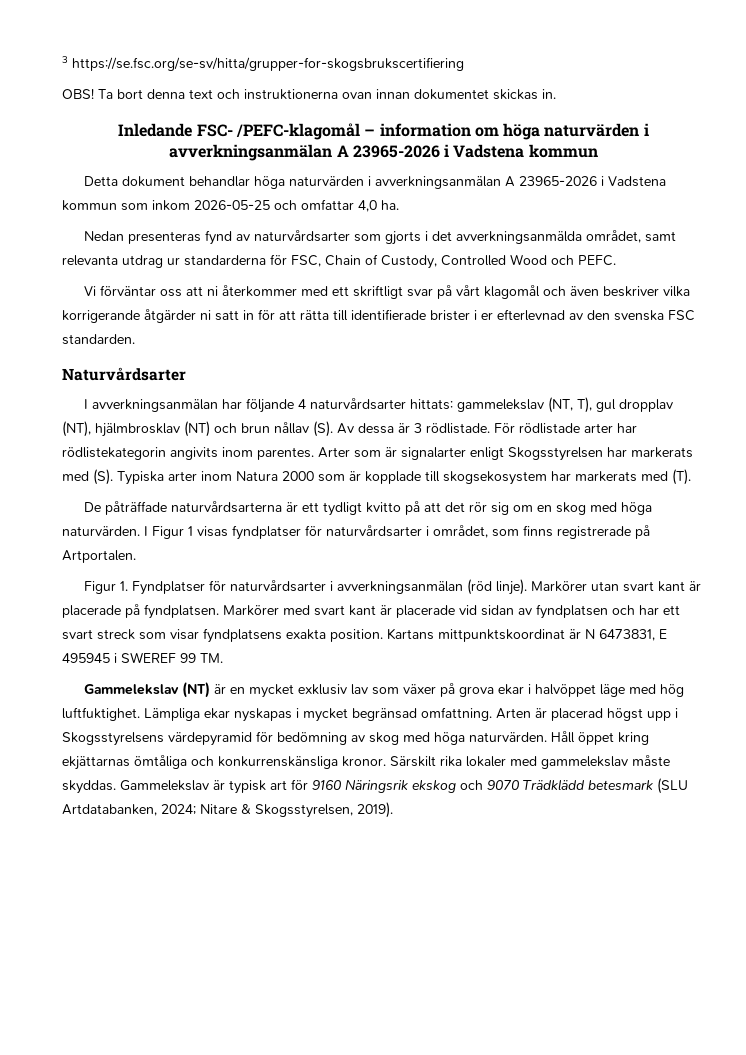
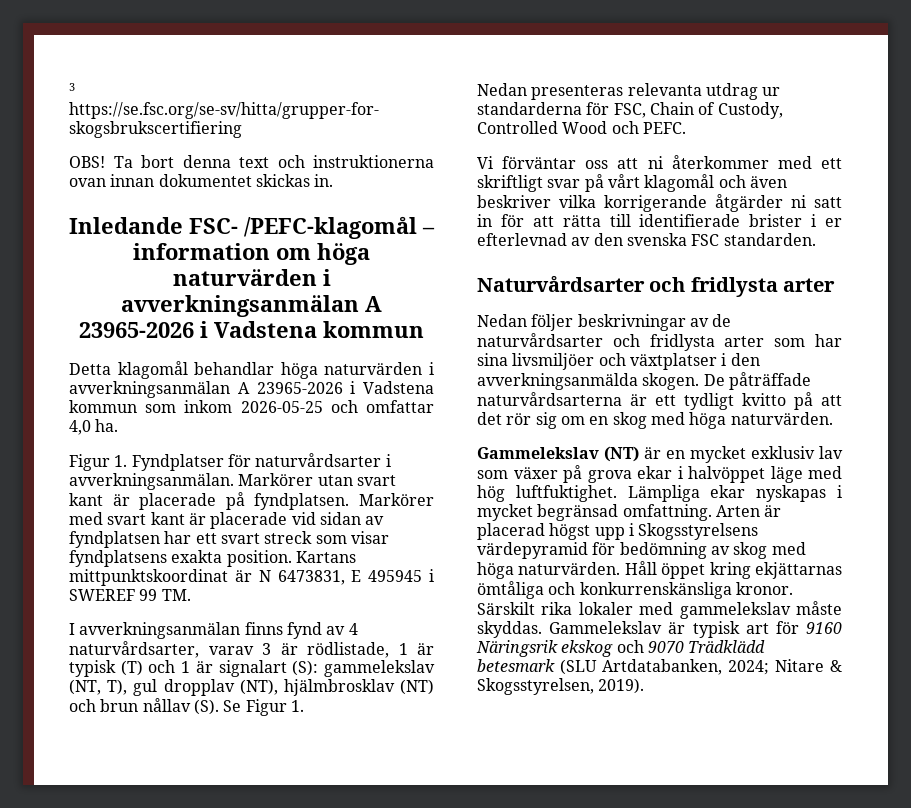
- Detta dokument behandlar höga naturvärden i avverkningsanmälan A 23965-2026 i Vadstena kommun som inkom 2026-05-25 och omfattar 4,0 ha.
+ Detta klagomål behandlar höga naturvärden i avverkningsanmälan A 23965-2026 i Vadstena kommun som inkom 2026-05-25 och omfattar 4,0 ha.
- Nedan presenteras fynd av naturvårdsarter som gjorts i det avverkningsanmälda området, samt relevanta utdrag ur standarderna för FSC, Chain of Custody, Controlled Wood och PEFC.
+ Figur 1. Fyndplatser för naturvårdsarter i avverkningsanmälan. Markörer utan svart kant är placerade på fyndplatsen. Markörer med svart kant är placerade vid sidan av fyndplatsen har ett svart streck som visar fyndplatsens exakta position. Kartans mittpunktskoordinat är N 6473831, E 495945 i SWEREF 99 TM.
+ I avverkningsanmälan finns fynd av 4 naturvårdsarter, varav 3 är rödlistade, 1 är typisk (T) och 1 är signalart (S): gammelekslav (NT, T), gul dropplav (NT), hjälmbrosklav (NT) och brun nållav (S). Se Figur 1.
+ Nedan presenteras relevanta utdrag ur standarderna för FSC, Chain of Custody, Controlled Wood och PEFC.
- Naturvårdsarter
- I avverkningsanmälan har följande 4 naturvårdsarter hittats: gammelekslav (NT, T), gul dropplav (NT), hjälmbrosklav (NT) och brun nållav (S). Av dessa är 3 rödlistade. För rödlistade arter har rödlistekategorin angivits inom parentes. Arter som är signalarter enligt Skogsstyrelsen har markerats med (S). Typiska arter inom Natura 2000 som är kopplade till skogsekosystem har markerats med (T).
- De påträffade naturvårdsarterna är ett tydligt kvitto på att det rör sig om en skog med höga naturvärden. I Figur 1 visas fyndplatser för naturvårdsarter i området, som finns registrerade på Artportalen.
- Figur 1. Fyndplatser för naturvårdsarter i avverkningsanmälan (röd linje). Markörer utan svart kant är placerade på fyndplatsen. Markörer med svart kant är placerade vid sidan av fyndplatsen och har ett svart streck som visar fyndplatsens exakta position. Kartans mittpunktskoordinat är N 6473831, E 495945 i SWEREF 99 TM.
+ Naturvårdsarter och fridlysta arter
+ Nedan följer beskrivningar av de naturvårdsarter och fridlysta arter som har sina livsmiljöer och växtplatser i den avverkningsanmälda skogen. De påträffade naturvårdsarterna är ett tydligt kvitto på att det rör sig om en skog med höga naturvärden.

